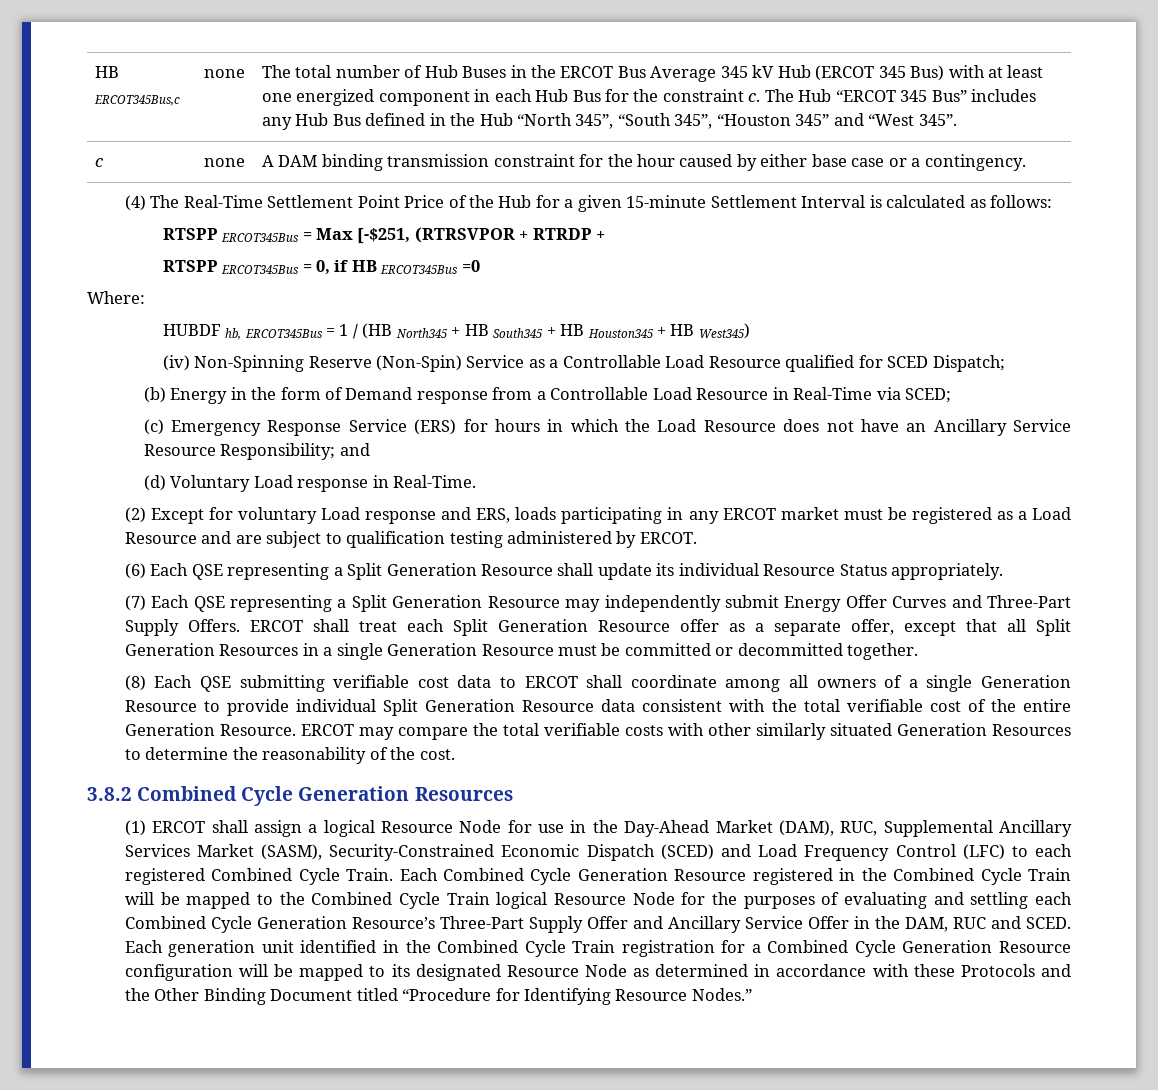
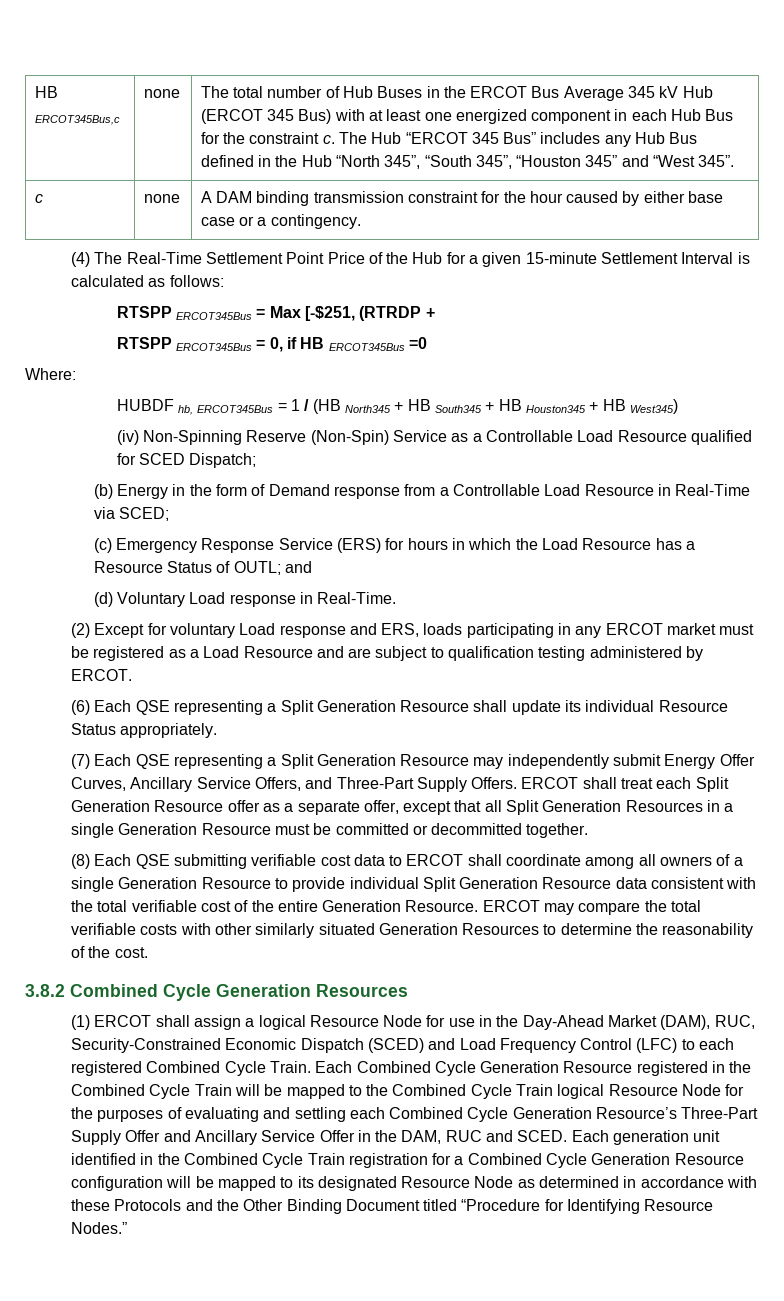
- RTSPP ERCOT345Bus = Max [-$251, (RTRSVPOR + RTRDP +
+ RTSPP ERCOT345Bus = Max [-$251, (RTRDP +
- (c) Emergency Response Service (ERS) for hours in which the Load Resource does not have an Ancillary Service Resource Responsibility; and
+ (c) Emergency Response Service (ERS) for hours in which the Load Resource has a Resource Status of OUTL; and
- (7) Each QSE representing a Split Generation Resource may independently submit Energy Offer Curves and Three-Part Supply Offers.
+ (7) Each QSE representing a Split Generation Resource may independently submit Energy Offer Curves, Ancillary Service Offers, and Three-Part Supply Offers.
- (1) ERCOT shall assign a logical Resource Node for use in the Day-Ahead Market (DAM), RUC, Supplemental Ancillary Services Market (SASM), Security-Constrained Economic Dispatch (SCED) and Load Frequency Control (LFC) to each registered Combined Cycle Train.
+ (1) ERCOT shall assign a logical Resource Node for use in the Day-Ahead Market (DAM), RUC, Security-Constrained Economic Dispatch (SCED) and Load Frequency Control (LFC) to each registered Combined Cycle Train.

